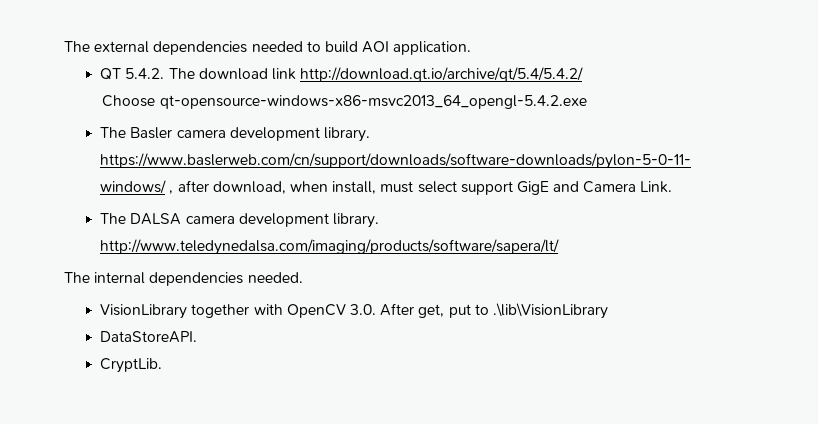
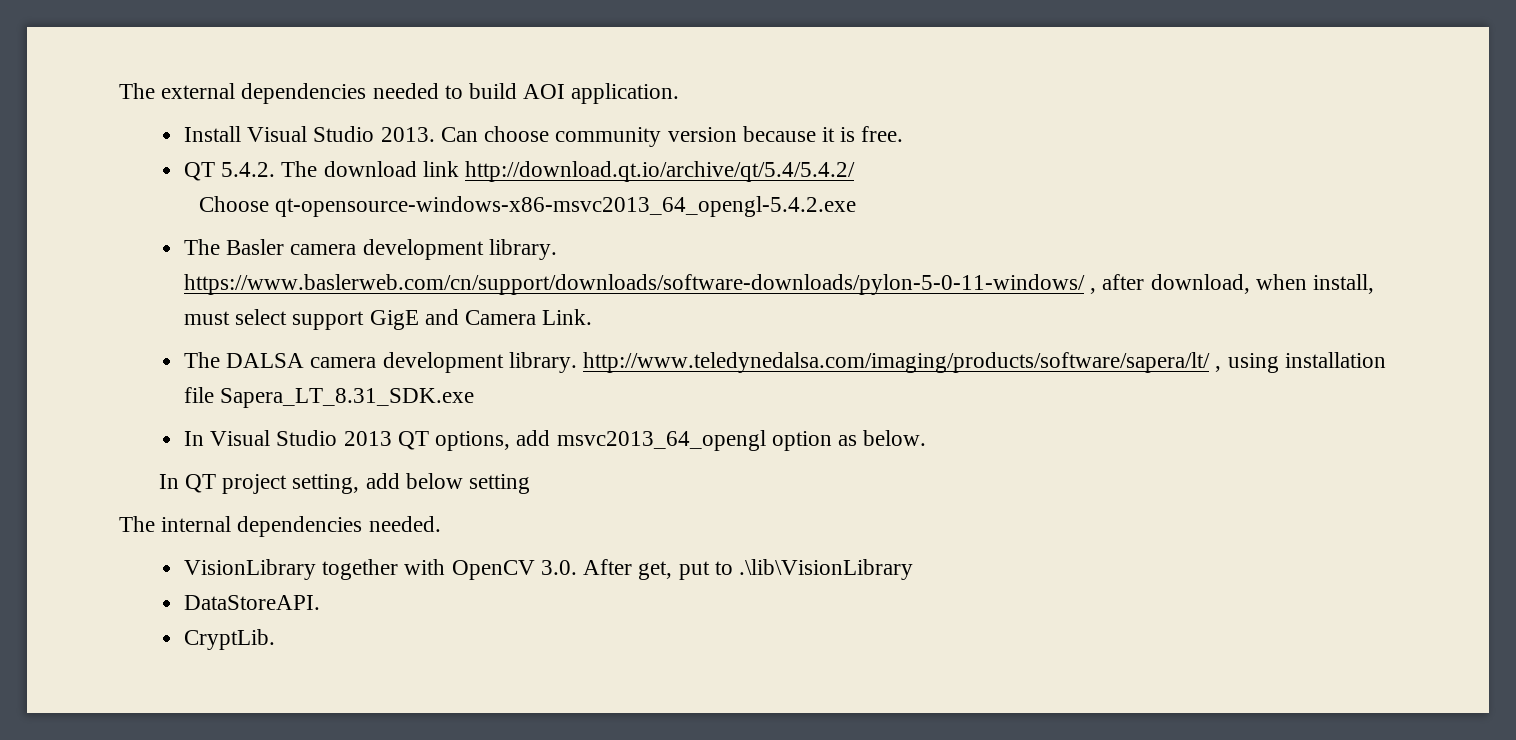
+ Install Visual Studio 2013. Can choose community version because it is free.
- The DALSA camera development library. http://www.teledynedalsa.com/imaging/products/software/sapera/lt/
+ The DALSA camera development library. http://www.teledynedalsa.com/imaging/products/software/sapera/lt/ , using installation file Sapera_LT_8.31_SDK.exe
+ In Visual Studio 2013 QT options, add msvc2013_64_opengl option as below.
+ In QT project setting, add below setting

